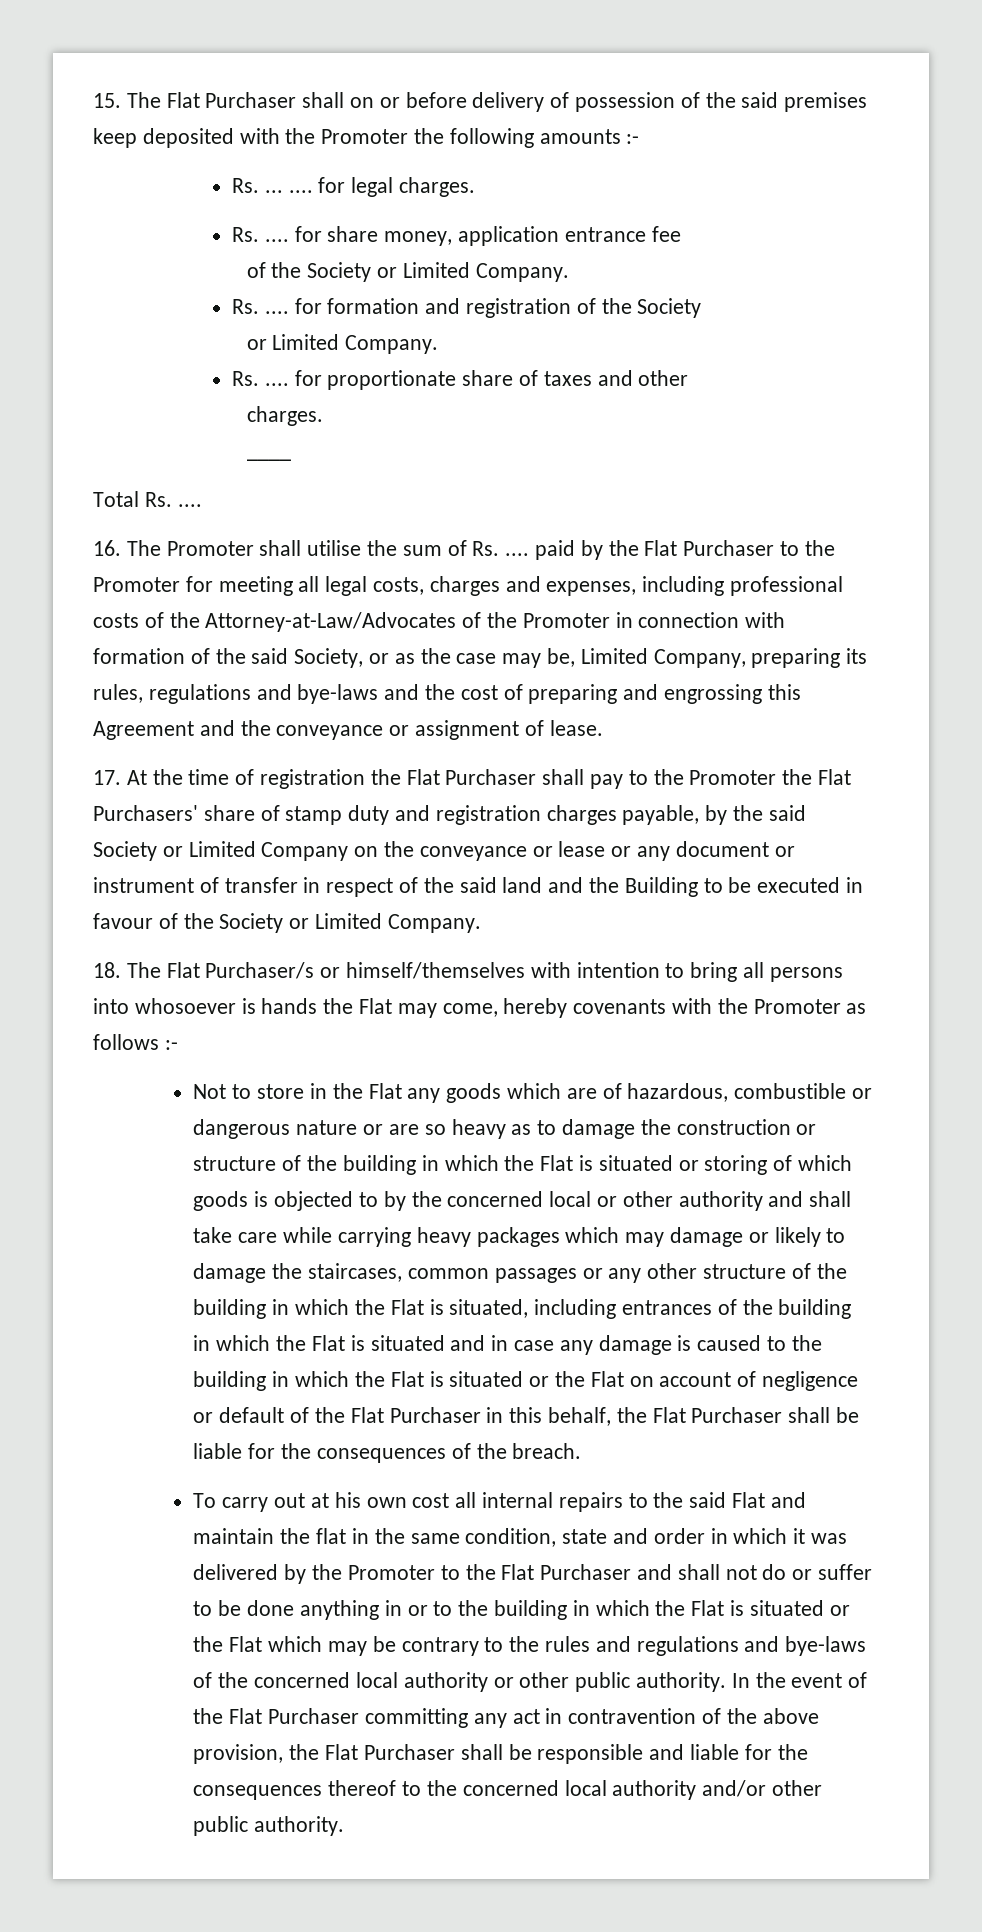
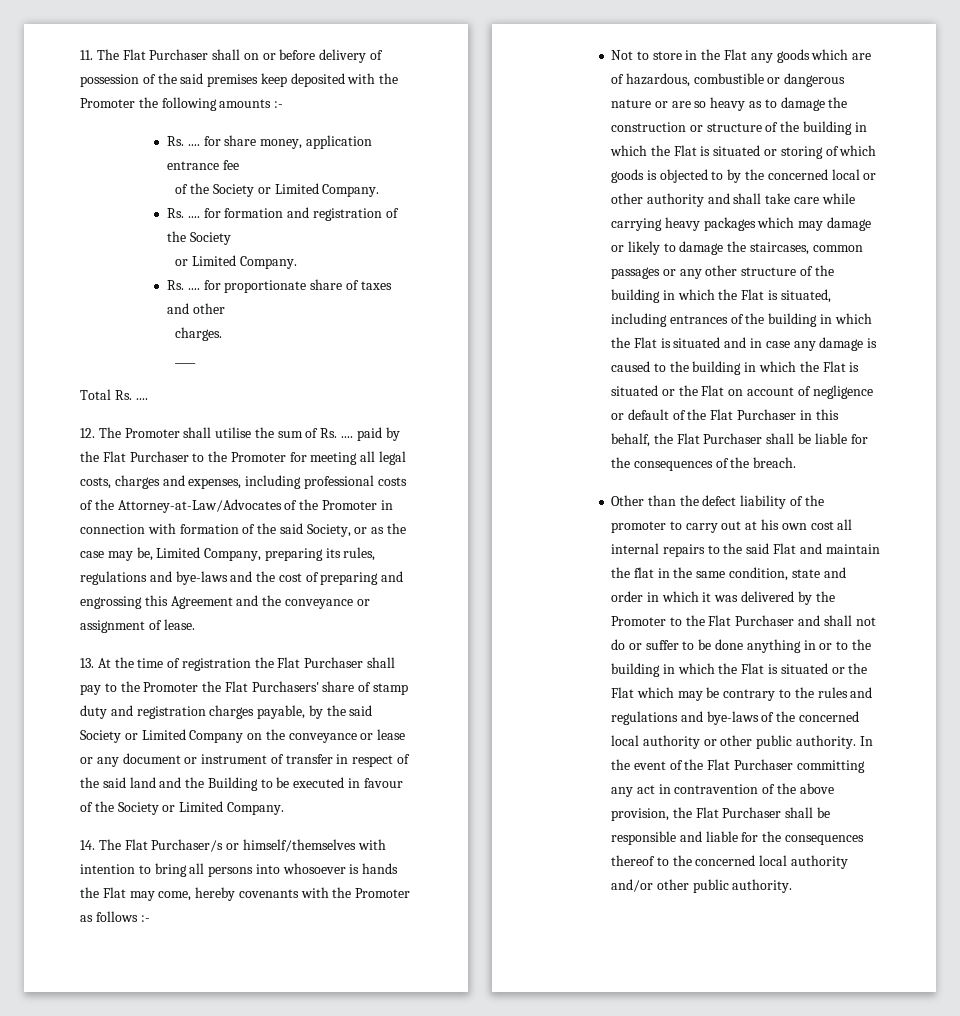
- 15. The Flat Purchaser shall on or before delivery of possession of the said premises keep deposited with the Promoter the following amounts :-
+ 11. The Flat Purchaser shall on or before delivery of possession of the said premises keep deposited with the Promoter the following amounts :-
- Rs. ... .... for legal charges.
- 16. The Promoter shall utilise the sum of Rs. .... paid by the Flat Purchaser to the Promoter for meeting all legal costs, charges and expenses, including professional costs of the Attorney-at-Law/Advocates of the Promoter in connection with formation of the said Society, or as the case may be, Limited Company, preparing its rules, regulations and bye-laws and the cost of preparing and engrossing this Agreement and the conveyance or assignment of lease.
+ 12. The Promoter shall utilise the sum of Rs. .... paid by the Flat Purchaser to the Promoter for meeting all legal costs, charges and expenses, including professional costs of the Attorney-at-Law/Advocates of the Promoter in connection with formation of the said Society, or as the case may be, Limited Company, preparing its rules, regulations and bye-laws and the cost of preparing and engrossing this Agreement and the conveyance or assignment of lease.
- 17. At the time of registration the Flat Purchaser shall pay to the Promoter the Flat Purchasers' share of stamp duty and registration charges payable, by the said Society or Limited Company on the conveyance or lease or any document or instrument of transfer in respect of the said land and the Building to be executed in favour of the Society or Limited Company.
+ 13. At the time of registration the Flat Purchaser shall pay to the Promoter the Flat Purchasers' share of stamp duty and registration charges payable, by the said Society or Limited Company on the conveyance or lease or any document or instrument of transfer in respect of the said land and the Building to be executed in favour of the Society or Limited Company.
- 18. The Flat Purchaser/s or himself/themselves with intention to bring all persons into whosoever is hands the Flat may come, hereby covenants with the Promoter as follows :-
+ 14. The Flat Purchaser/s or himself/themselves with intention to bring all persons into whosoever is hands the Flat may come, hereby covenants with the Promoter as follows :-
- To carry out at his own cost all internal repairs to the said Flat and maintain the flat in the same condition, state and order in which it was delivered by the Promoter to the Flat Purchaser and shall not do or suffer to be done anything in or to the building in which the Flat is situated or the Flat which may be contrary to the rules and regulations and bye-laws of the concerned local authority or other public authority.
+ Other than the defect liability of the promoter to carry out at his own cost all internal repairs to the said Flat and maintain the flat in the same condition, state and order in which it was delivered by the Promoter to the Flat Purchaser and shall not do or suffer to be done anything in or to the building in which the Flat is situated or the Flat which may be contrary to the rules and regulations and bye-laws of the concerned local authority or other public authority.

